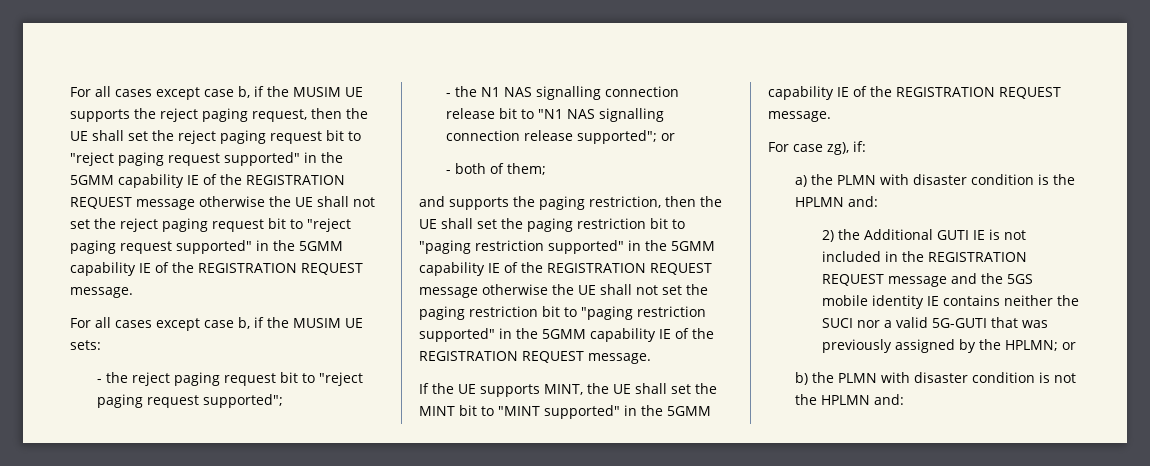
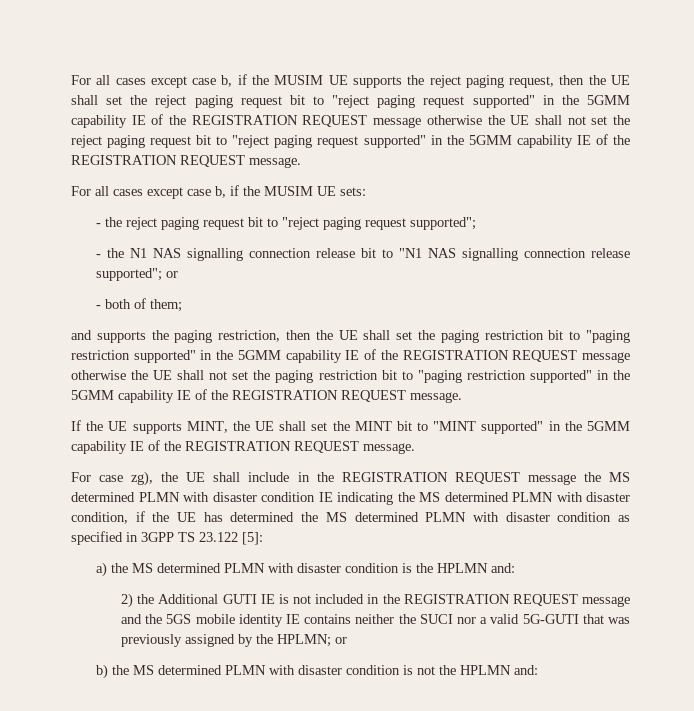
- For case zg), if:
+ For case zg), the UE shall include in the REGISTRATION REQUEST message the MS determined PLMN with disaster condition IE indicating the MS determined PLMN with disaster condition, if the UE has determined the MS determined PLMN with disaster condition as specified in 3GPP TS 23.122 [5]:
- a) the PLMN with disaster condition is the HPLMN and:
+ a) the MS determined PLMN with disaster condition is the HPLMN and:
- b) the PLMN with disaster condition is not the HPLMN and:
+ b) the MS determined PLMN with disaster condition is not the HPLMN and:

